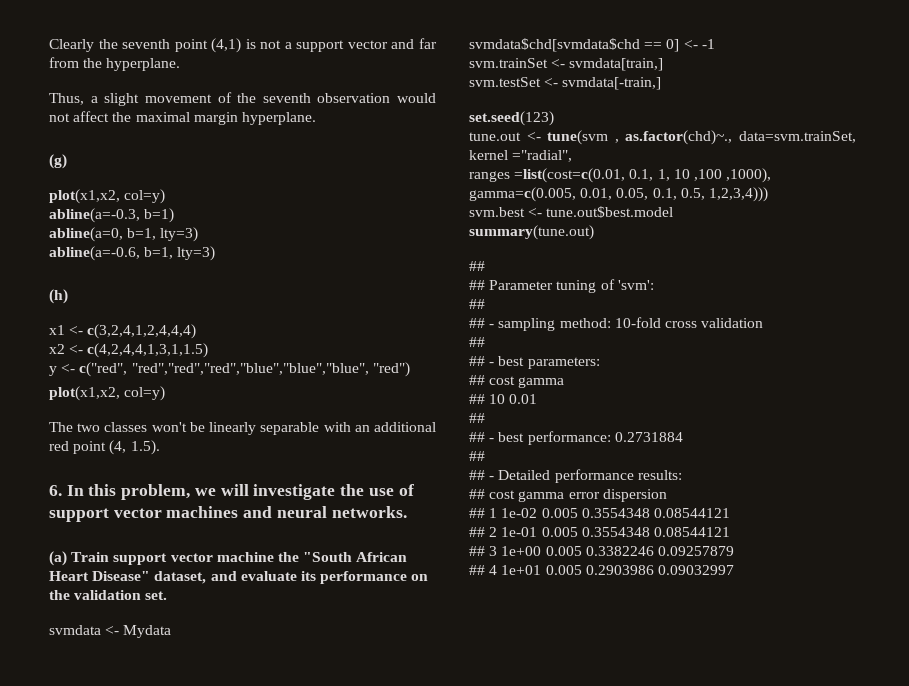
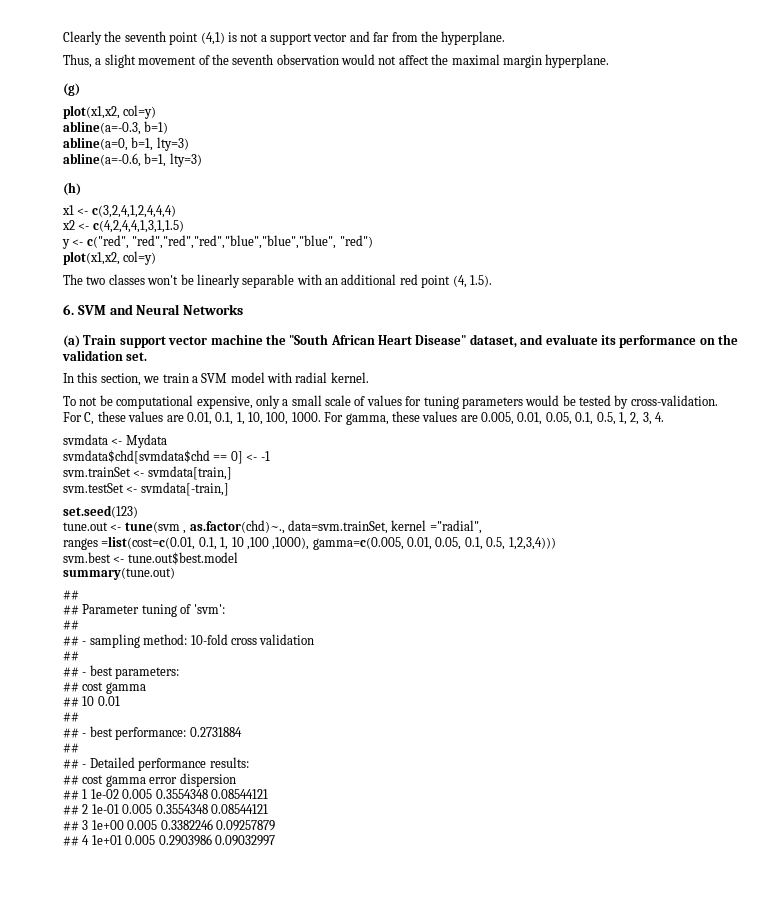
- 6. In this problem, we will investigate the use of support vector machines and neural networks.
+ 6. SVM and Neural Networks
+ In this section, we train a SVM model with radial kernel.
+ To not be computational expensive, only a small scale of values for tuning parameters would be tested by cross-validation. For C, these values are 0.01, 0.1, 1, 10, 100, 1000. For gamma, these values are 0.005, 0.01, 0.05, 0.1, 0.5, 1, 2, 3, 4.

